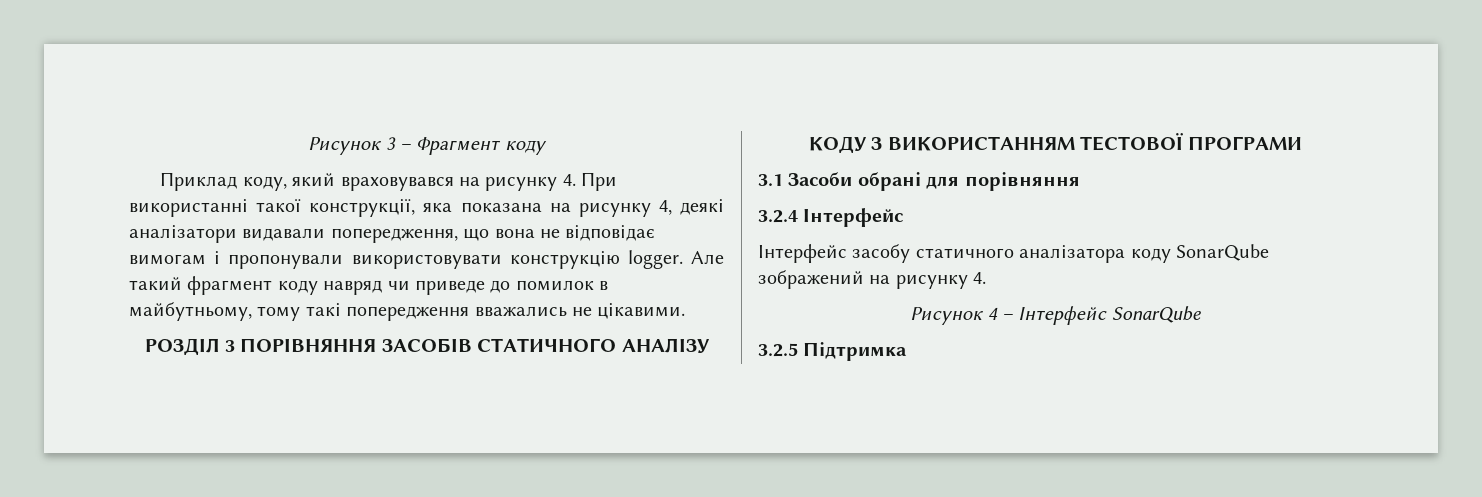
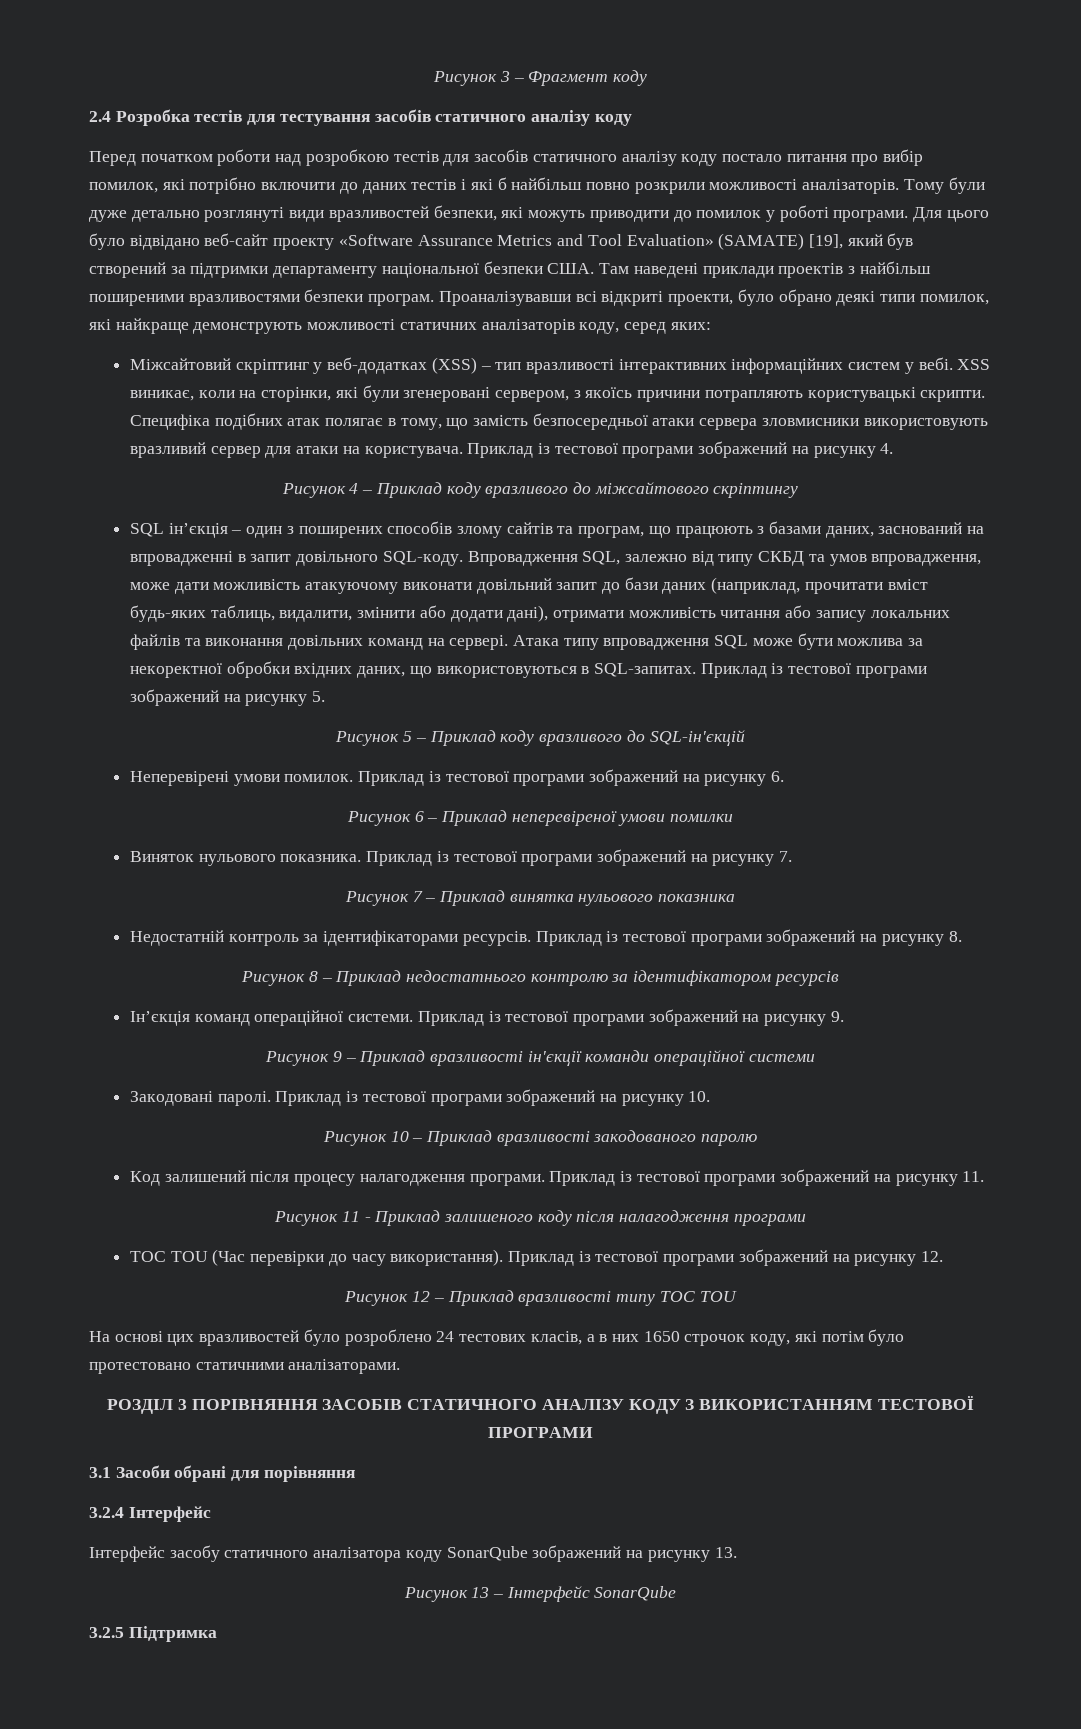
- Приклад коду, який враховувався на рисунку 4. При використанні такої конструкції, яка показана на рисунку 4, деякі аналізатори видавали попередження, що вона не відповідає вимогам і пропонували використовувати конструкцію logger. Але такий фрагмент коду навряд чи приведе до помилок в майбутньому, тому такі попередження вважались не цікавими.
+ 2.4 Розробка тестів для тестування засобів статичного аналізу коду
+ Перед початком роботи над розробкою тестів для засобів статичного аналізу коду постало питання про вибір помилок, які потрібно включити до даних тестів і які б найбільш повно розкрили можливості аналізаторів. Тому були дуже детально розглянуті види вразливостей безпеки, які можуть приводити до помилок у роботі програми. Для цього було відвідано веб-сайт проекту «Software Assurance Metrics and Tool Evaluation» (SAMATE) [19], який був створений за підтримки департаменту національної безпеки США. Там наведені приклади проектів з найбільш поширеними вразливостями безпеки програм. Проаналізувавши всі відкриті проекти, було обрано деякі типи помилок, які найкраще демонструють можливості статичних аналізаторів коду, серед яких:
+ Міжсайтовий скріптинг у веб-додатках (XSS) – тип вразливості інтерактивних інформаційних систем у вебі. XSS виникає, коли на сторінки, які були згенеровані сервером, з якоїсь причини потрапляють користувацькі скрипти. Специфіка подібних атак полягає в тому, що замість безпосередньої атаки сервера зловмисники використовують вразливий сервер для атаки на користувача. Приклад із тестової програми зображений на рисунку 4.
+ Рисунок 4 – Приклад коду вразливого до міжсайтового скріптингу
+ SQL ін’єкція – один з поширених способів злому сайтів та програм, що працюють з базами даних, заснований на впровадженні в запит довільного SQL-коду. Впровадження SQL, залежно від типу СКБД та умов впровадження, може дати можливість атакуючому виконати довільний запит до бази даних (наприклад, прочитати вміст будь-яких таблиць, видалити, змінити або додати дані), отримати можливість читання або запису локальних файлів та виконання довільних команд на сервері. Атака типу впровадження SQL може бути можлива за некоректної обробки вхідних даних, що використовуються в SQL-запитах. Приклад із тестової програми зображений на рисунку 5.
+ Рисунок 5 – Приклад коду вразливого до SQL-ін'єкцій
+ Неперевірені умови помилок. Приклад із тестової програми зображений на рисунку 6.
+ Рисунок 6 – Приклад неперевіреної умови помилки
+ Виняток нульового показника. Приклад із тестової програми зображений на рисунку 7.
+ Рисунок 7 – Приклад винятка нульового показника
+ Недостатній контроль за ідентифікаторами ресурсів. Приклад із тестової програми зображений на рисунку 8.
+ Рисунок 8 – Приклад недостатнього контролю за ідентифікатором ресурсів
+ Ін’єкція команд операційної системи. Приклад із тестової програми зображений на рисунку 9.
+ Рисунок 9 – Приклад вразливості ін'єкції команди операційної системи
+ Закодовані паролі. Приклад із тестової програми зображений на рисунку 10.
+ Рисунок 10 – Приклад вразливості закодованого паролю
+ Код залишений після процесу налагодження програми. Приклад із тестової програми зображений на рисунку 11.
+ Рисунок 11 - Приклад залишеного коду після налагодження програми
+ TOC TOU (Час перевірки до часу використання). Приклад із тестової програми зображений на рисунку 12.
+ Рисунок 12 – Приклад вразливості типу TOC TOU
+ На основі цих вразливостей було розроблено 24 тестових класів, а в них 1650 строчок коду, які потім було протестовано статичними аналізаторами.
- Інтерфейс засобу статичного аналізатора коду SonarQube зображений на рисунку 4.
- Рисунок 4 – Інтерфейс SonarQube
+ Інтерфейс засобу статичного аналізатора коду SonarQube зображений на рисунку 13.
+ Рисунок 13 – Інтерфейс SonarQube

